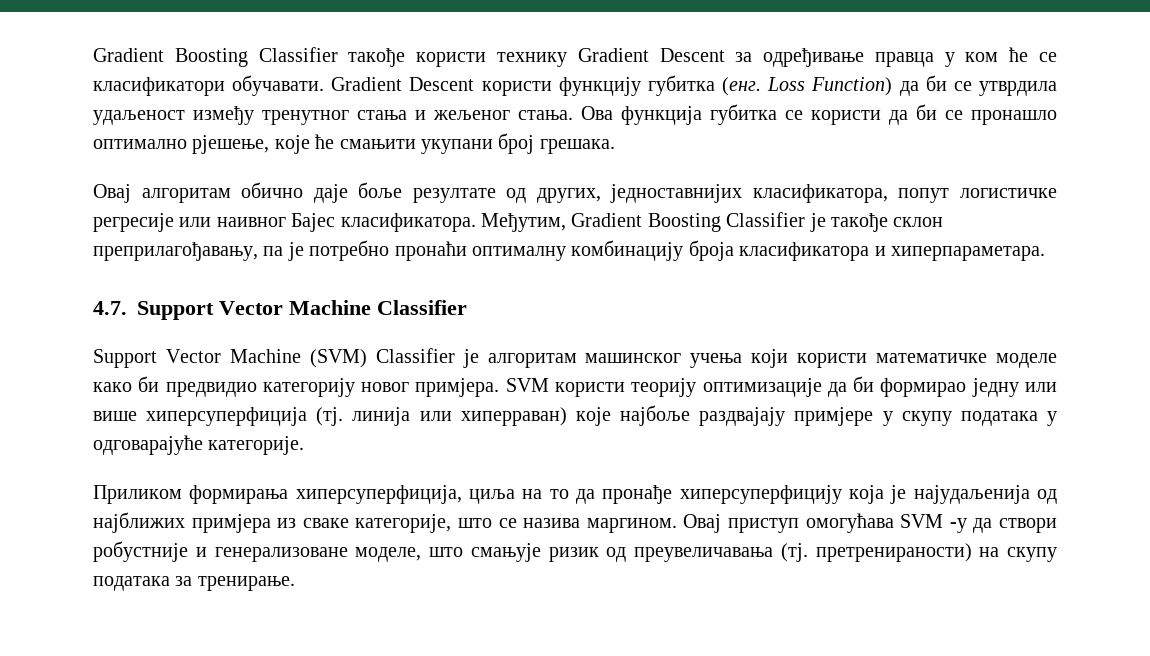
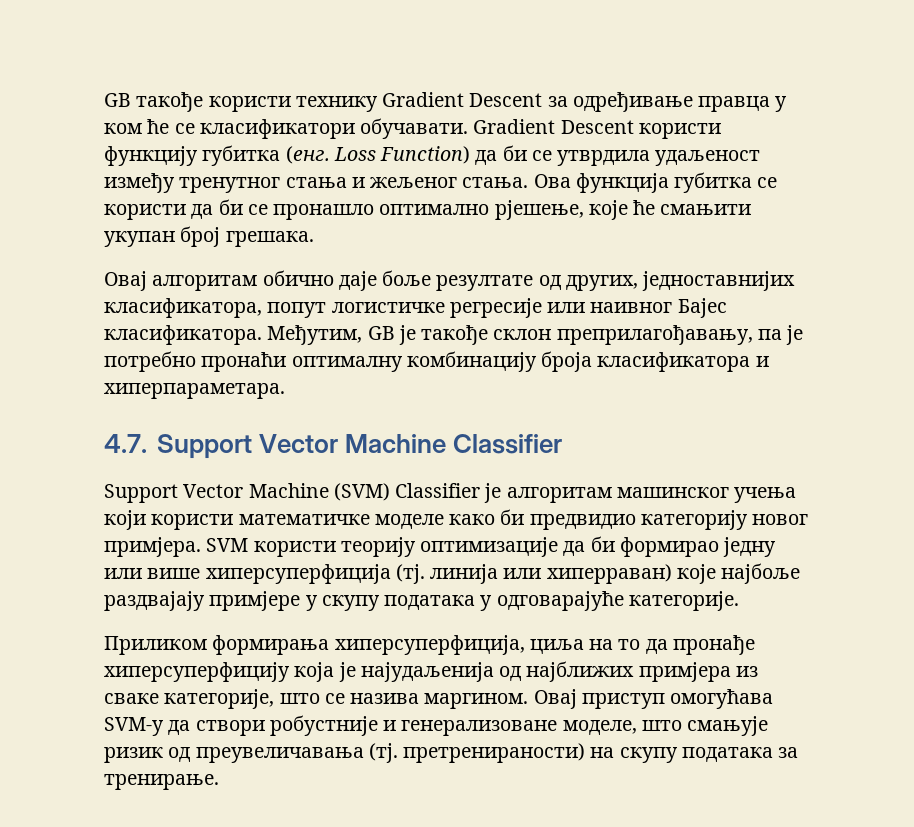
- Gradient Boosting Classifier такође користи технику Gradient Descent за одређивање правца у ком ће се класификатори обучавати.
+ GB такође користи технику Gradient Descent за одређивање правца у ком ће се класификатори обучавати.
- Ова функција губитка се користи да би се пронашло оптимално рјешење, које ће смањити укупани број грешака.
+ Ова функција губитка се користи да би се пронашло оптимално рјешење, које ће смањити укупан број грешака.
- Међутим, Gradient Boosting Classifier је такође склон преприлагођавању, па је потребно пронаћи оптималну комбинацију броја класификатора и хиперпараметара.
+ Међутим, GB је такође склон преприлагођавању, па је потребно пронаћи оптималну комбинацију броја класификатора и хиперпараметара.
- Овај приступ омогућава SVM -у да створи робустније и генерализоване моделе, што смањује ризик од преувеличавања (тј. претренираности) на скупу података за тренирање.
+ Овај приступ омогућава SVM-у да створи робустније и генерализоване моделе, што смањује ризик од преувеличавања (тј. претренираности) на скупу података за тренирање.

